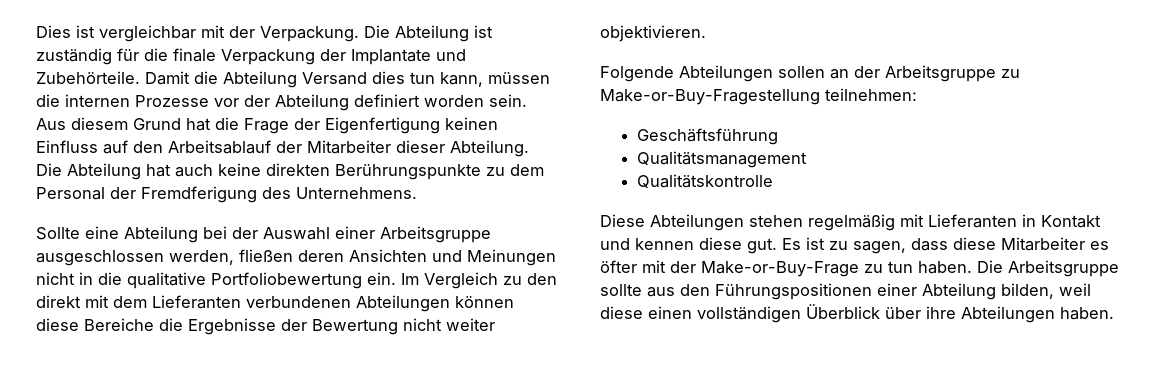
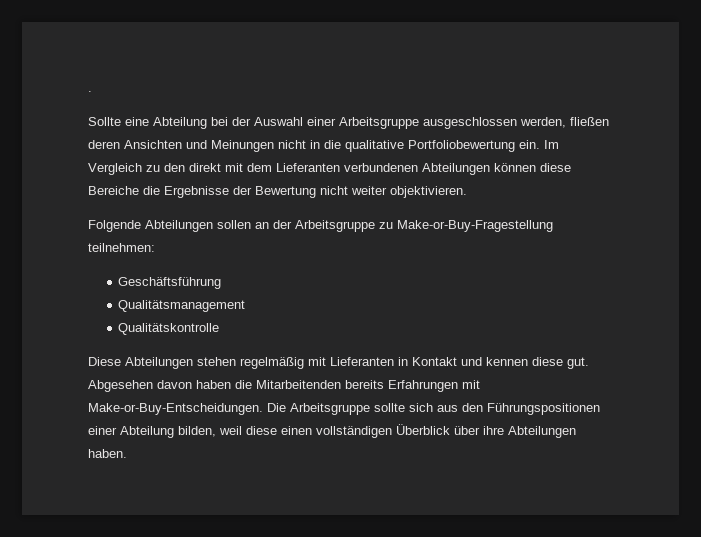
- Dies ist vergleichbar mit der Verpackung. Die Abteilung ist zuständig für die finale Verpackung der Implantate und Zubehörteile. Damit die Abteilung Versand dies tun kann, müssen die internen Prozesse vor der Abteilung definiert worden sein. Aus diesem Grund hat die Frage der Eigenfertigung keinen Einfluss auf den Arbeitsablauf der Mitarbeiter dieser Abteilung. Die Abteilung hat auch keine direkten Berührungspunkte zu dem Personal der Fremdferigung des Unternehmens.
+ .
- Es ist zu sagen, dass diese Mitarbeiter es öfter mit der Make-or-Buy-Frage zu tun haben.
+ Abgesehen davon haben die Mitarbeitenden bereits Erfahrungen mit Make-or-Buy-Entscheidungen.
- Die Arbeitsgruppe sollte aus den Führungspositionen einer Abteilung bilden, weil diese einen vollständigen Überblick über ihre Abteilungen haben.
+ Die Arbeitsgruppe sollte sich aus den Führungspositionen einer Abteilung bilden, weil diese einen vollständigen Überblick über ihre Abteilungen haben.

